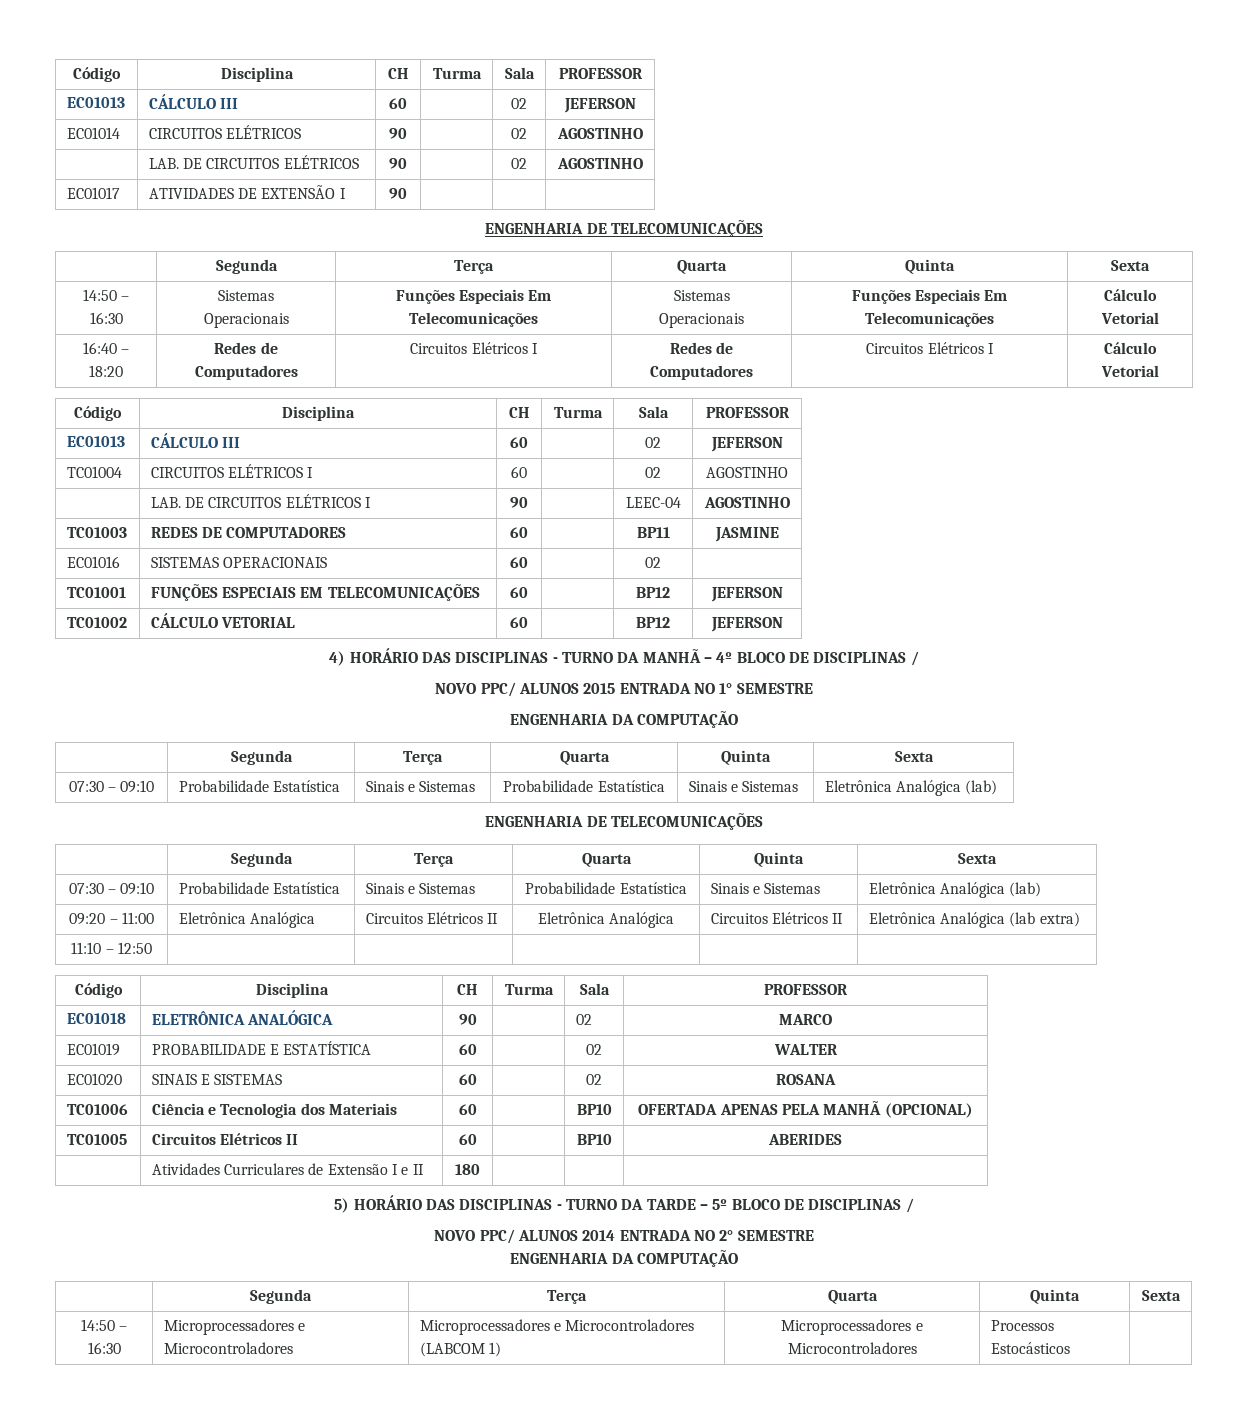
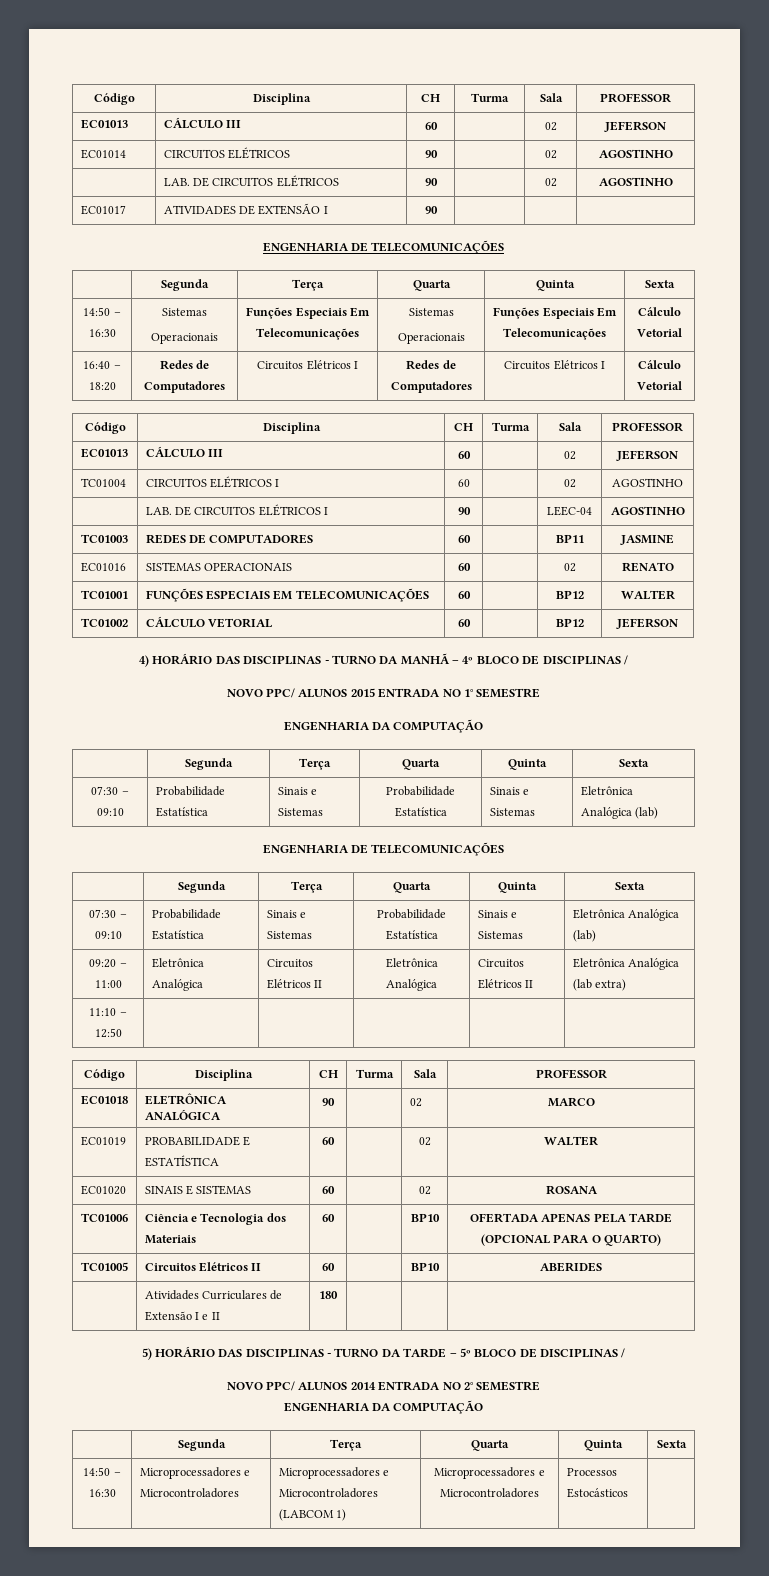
- EC01016 | SISTEMAS OPERACIONAIS | 60 | | 02 |
+ EC01016 | SISTEMAS OPERACIONAIS | 60 | | 02 | RENATO
- TC01001 | FUNÇÕES ESPECIAIS EM TELECOMUNICAÇÕES | 60 | | BP12 | JEFERSON
+ TC01001 | FUNÇÕES ESPECIAIS EM TELECOMUNICAÇÕES | 60 | | BP12 | WALTER
- TC01006 | Ciência e Tecnologia dos Materiais | 60 | | BP10 | OFERTADA APENAS PELA MANHÃ (OPCIONAL)
+ TC01006 | Ciência e Tecnologia dos Materiais | 60 | | BP10 | OFERTADA APENAS PELA TARDE (OPCIONAL PARA O QUARTO)

